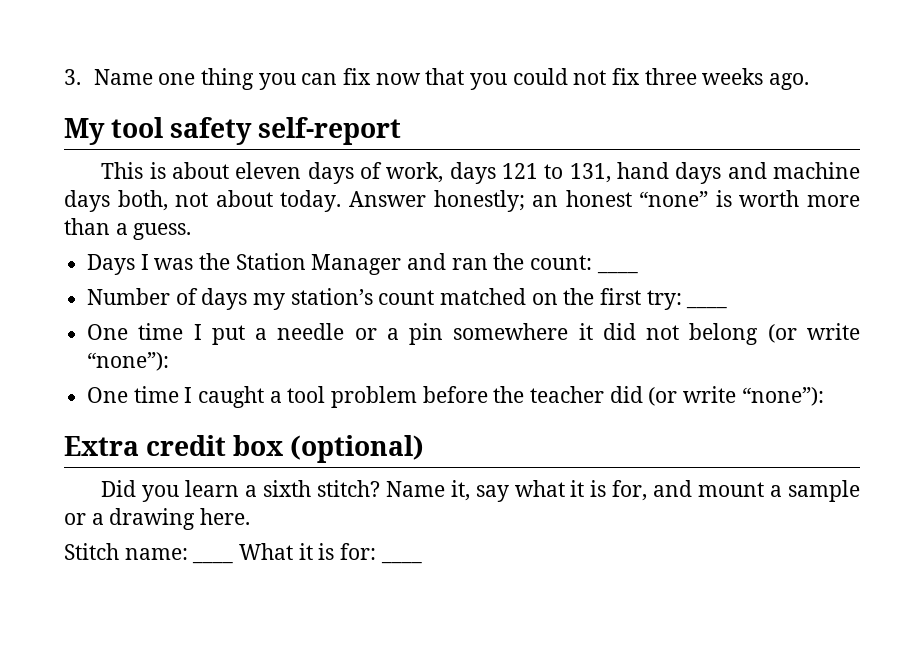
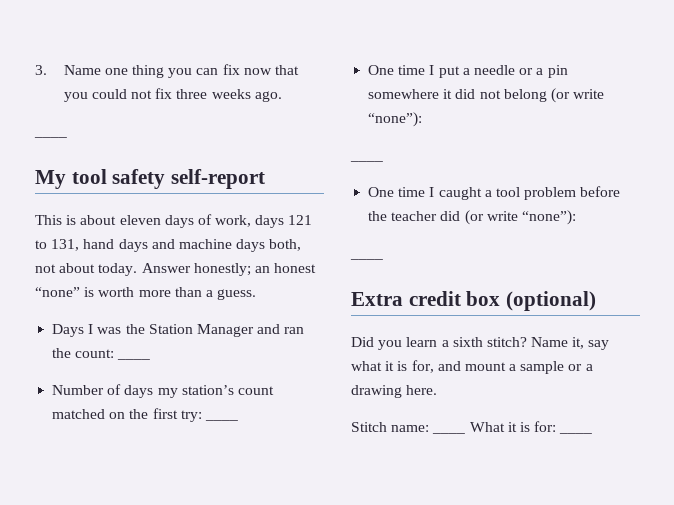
  3. Name one thing you can fix now that you could not fix three weeks ago.
+ ____
  One time I put a needle or a pin somewhere it did not belong (or write “none”):
+ ____
  One time I caught a tool problem before the teacher did (or write “none”):
+ ____

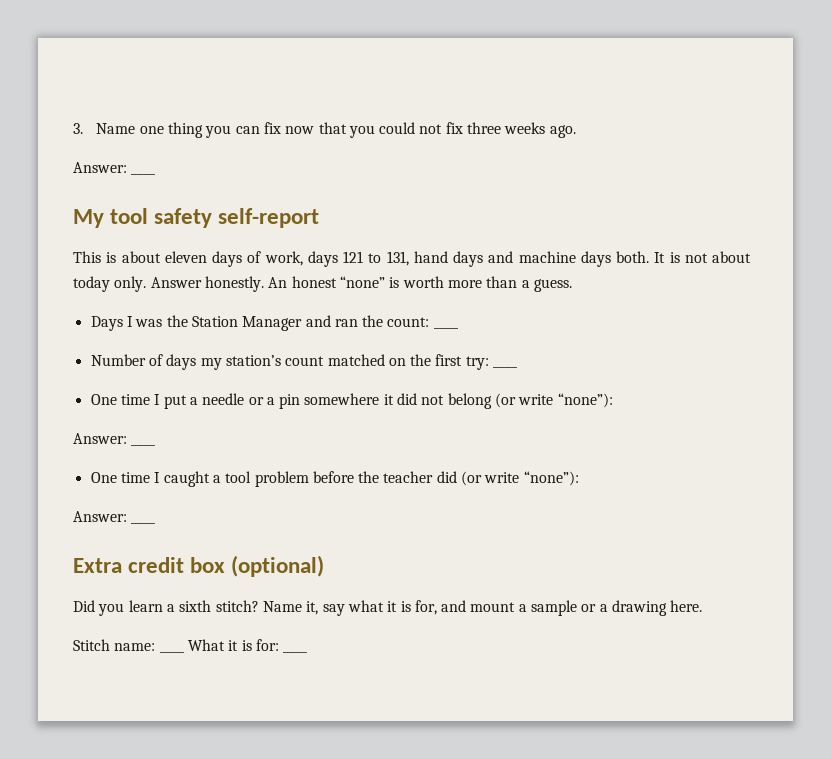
  3. Name one thing you can fix now that you could not fix three weeks ago.
- ____
+ Answer: ____
- This is about eleven days of work, days 121 to 131, hand days and machine days both, not about today. Answer honestly; an honest “none” is worth more than a guess.
+ This is about eleven days of work, days 121 to 131, hand days and machine days both. It is not about today only. Answer honestly. An honest “none” is worth more than a guess.
  One time I put a needle or a pin somewhere it did not belong (or write “none”):
- ____
+ Answer: ____
  One time I caught a tool problem before the teacher did (or write “none”):
- ____
+ Answer: ____

